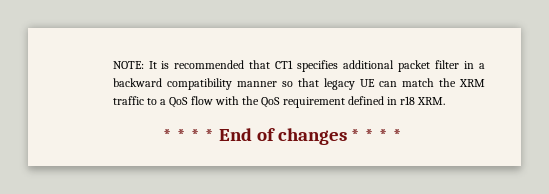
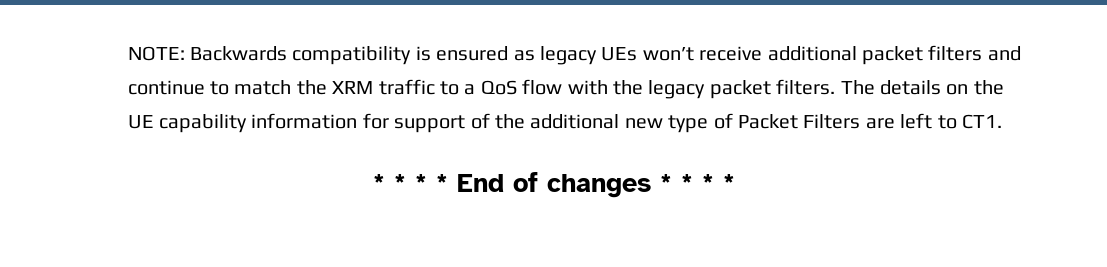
- NOTE: It is recommended that CT1 specifies additional packet filter in a backward compatibility manner so that legacy UE can match the XRM traffic to a QoS flow with the QoS requirement defined in r18 XRM.
+ NOTE: Backwards compatibility is ensured as legacy UEs won’t receive additional packet filters and continue to match the XRM traffic to a QoS flow with the legacy packet filters. The details on the UE capability information for support of the additional new type of Packet Filters are left to CT1.

